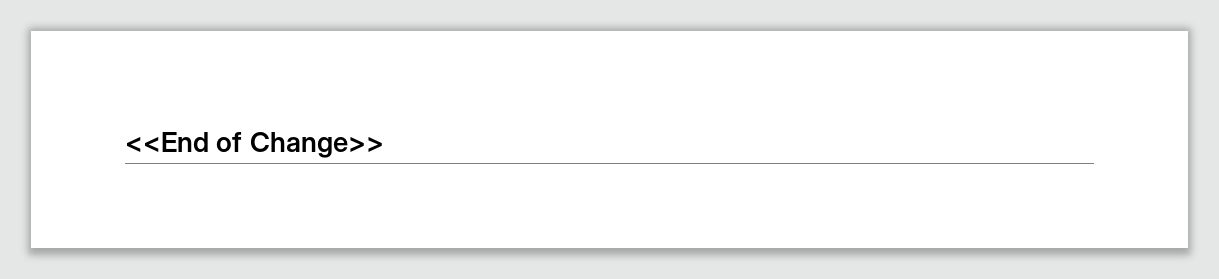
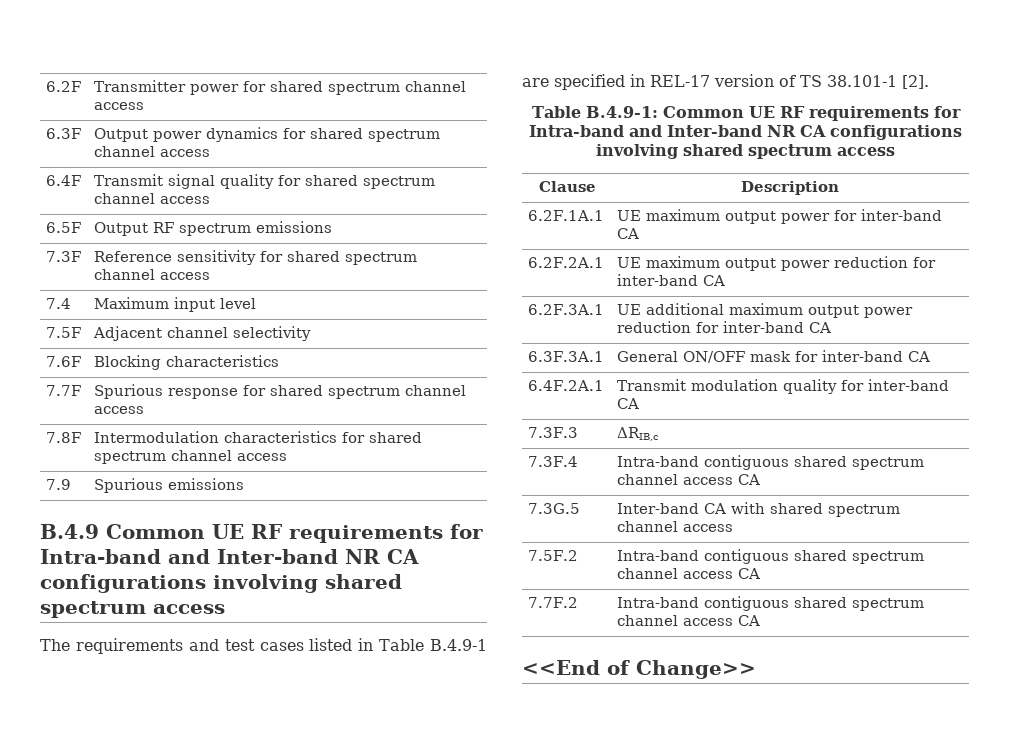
+ 6.2F | Transmitter power for shared spectrum channel access
+ 6.3F | Output power dynamics for shared spectrum channel access
+ 6.4F | Transmit signal quality for shared spectrum channel access
+ 6.5F | Output RF spectrum emissions
+ 7.3F | Reference sensitivity for shared spectrum channel access
+ 7.4 | Maximum input level
+ 7.5F | Adjacent channel selectivity
+ 7.6F | Blocking characteristics
+ 7.7F | Spurious response for shared spectrum channel access
+ 7.8F | Intermodulation characteristics for shared spectrum channel access
+ 7.9 | Spurious emissions
+ B.4.9 Common UE RF requirements for Intra-band and Inter-band NR CA configurations involving shared spectrum access
+ The requirements and test cases listed in Table B.4.9-1 are specified in REL-17 version of TS 38.101-1 [2].
+ Table B.4.9-1: Common UE RF requirements for Intra-band and Inter-band NR CA configurations involving shared spectrum access
+ Clause | Description
+ 6.2F.1A.1 | UE maximum output power for inter-band CA
+ 6.2F.2A.1 | UE maximum output power reduction for inter-band CA
+ 6.2F.3A.1 | UE additional maximum output power reduction for inter-band CA
+ 6.3F.3A.1 | General ON/OFF mask for inter-band CA
+ 6.4F.2A.1 | Transmit modulation quality for inter-band CA
+ 7.3F.3 | ΔRIB,c
+ 7.3F.4 | Intra-band contiguous shared spectrum channel access CA
+ 7.3G.5 | Inter-band CA with shared spectrum channel access
+ 7.5F.2 | Intra-band contiguous shared spectrum channel access CA
+ 7.7F.2 | Intra-band contiguous shared spectrum channel access CA

